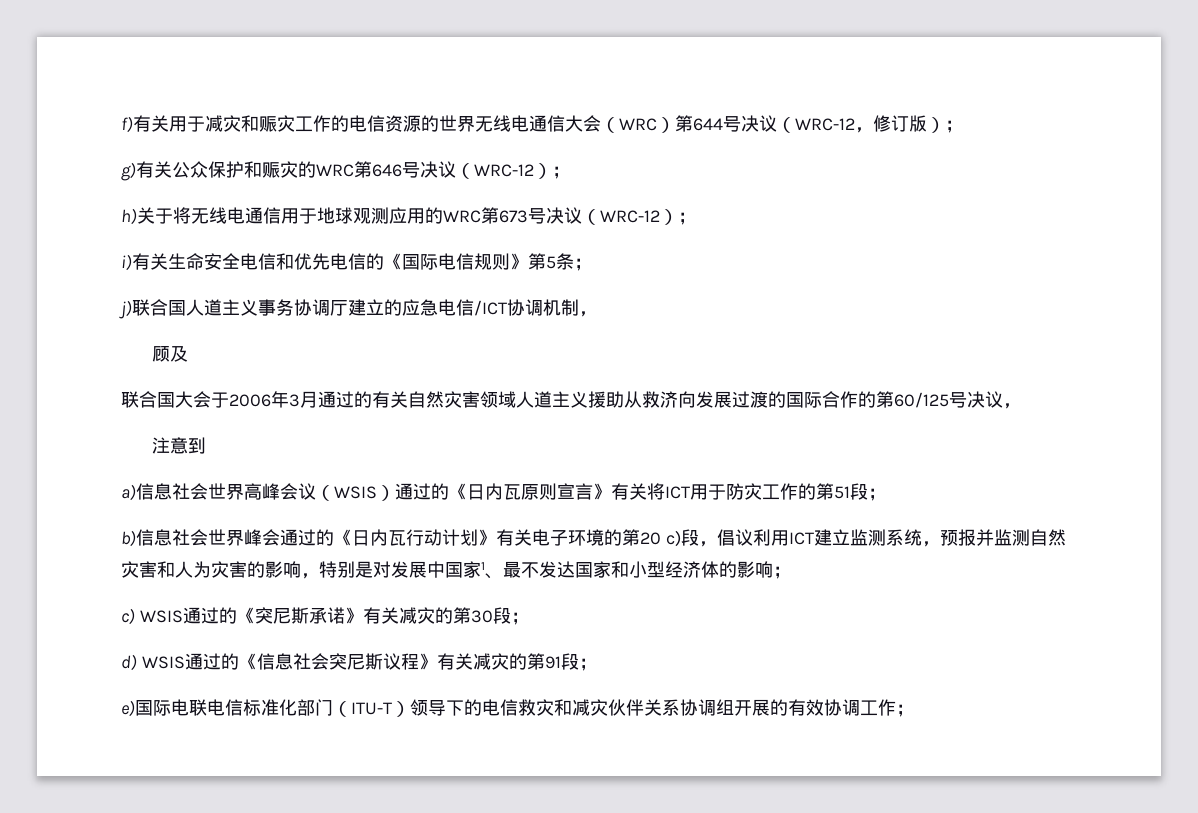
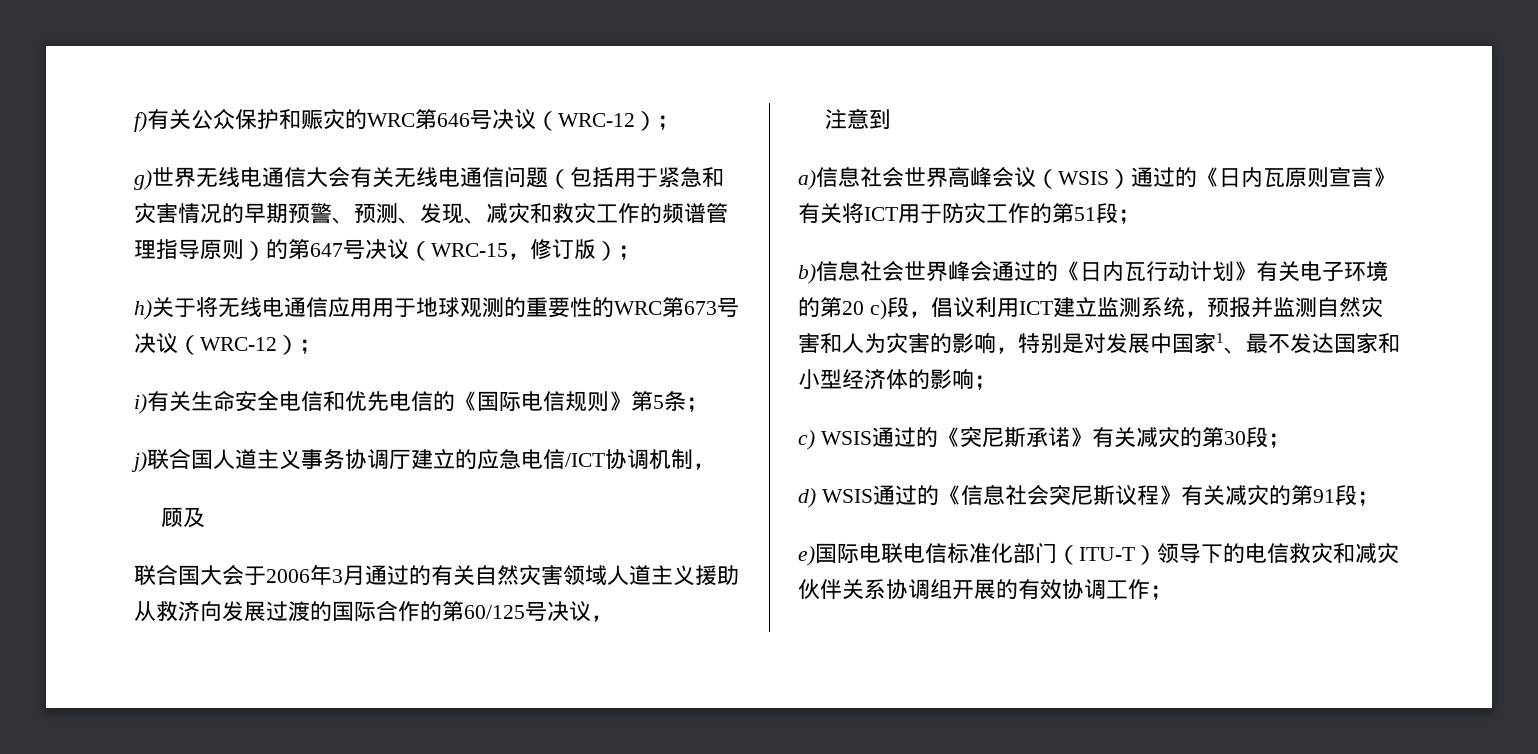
- f)有关用于减灾和赈灾工作的电信资源的世界无线电通信大会（WRC）第644号决议（WRC-12，修订版）；
- g)有关公众保护和赈灾的WRC第646号决议（WRC-12）；
+ f)有关公众保护和赈灾的WRC第646号决议（WRC-12）；
+ g)世界无线电通信大会有关无线电通信问题（包括用于紧急和灾害情况的早期预警、预测、发现、减灾和救灾工作的频谱管理指导原则）的第647号决议（WRC-15，修订版）；
- h)关于将无线电通信用于地球观测应用的WRC第673号决议（WRC-12）；
+ h)关于将无线电通信应用用于地球观测的重要性的WRC第673号决议（WRC-12）；

